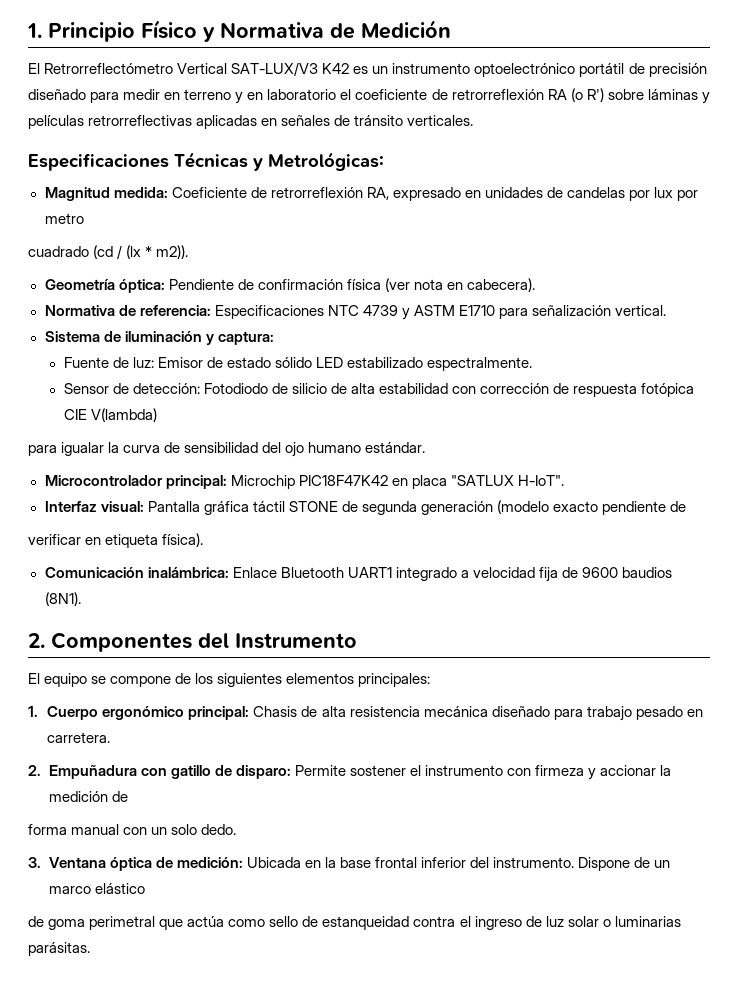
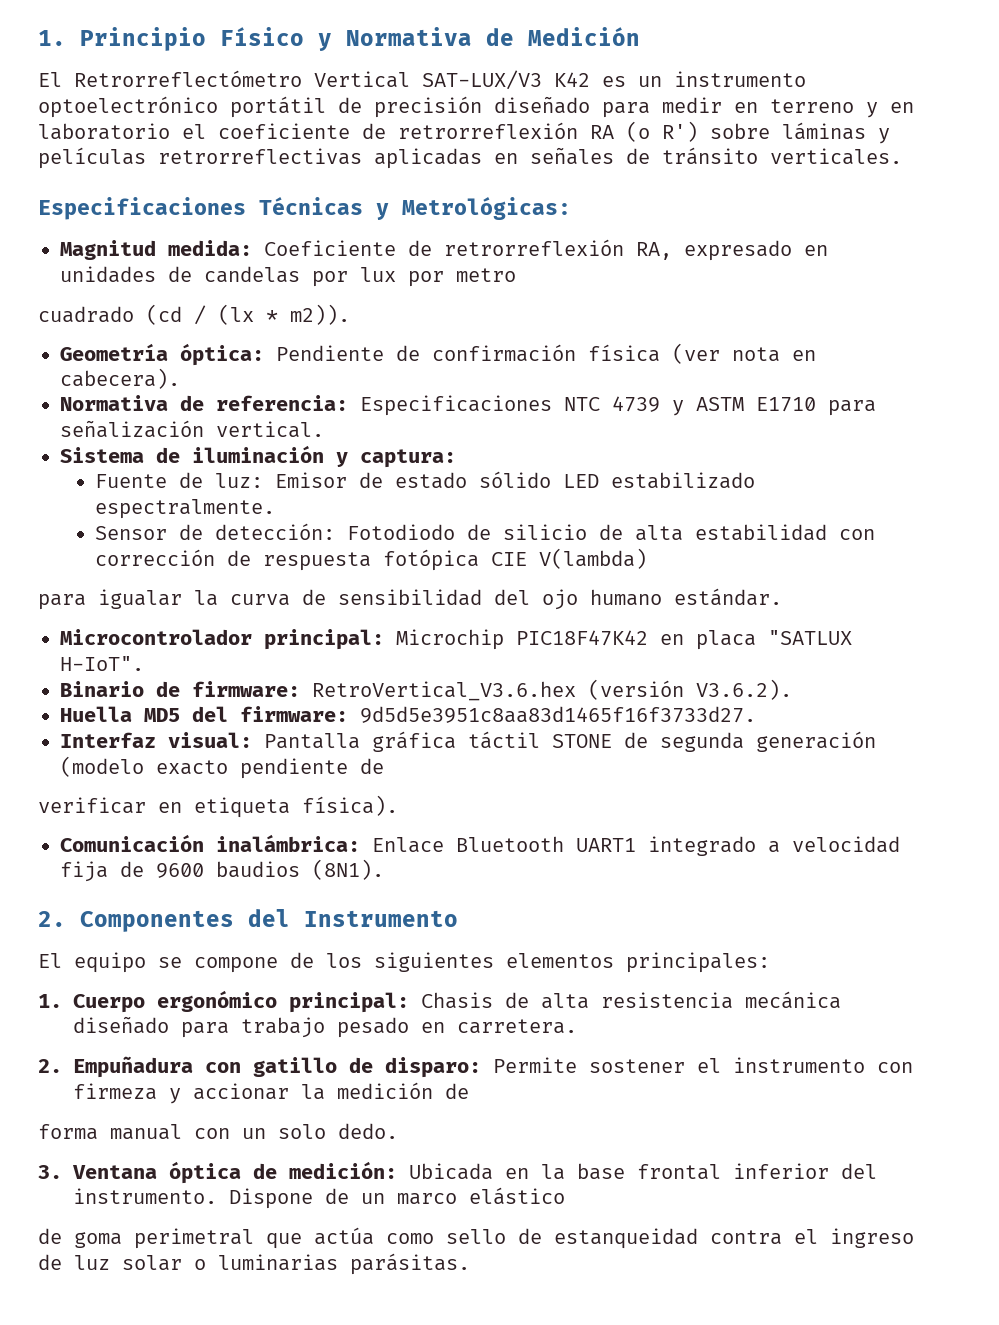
+ Binario de firmware: RetroVertical_V3.6.hex (versión V3.6.2).
+ Huella MD5 del firmware: 9d5d5e3951c8aa83d1465f16f3733d27.

